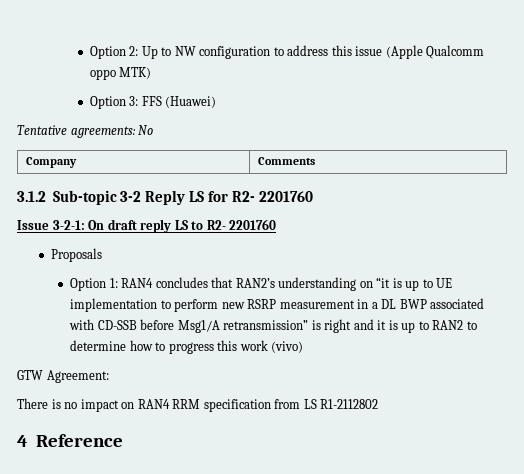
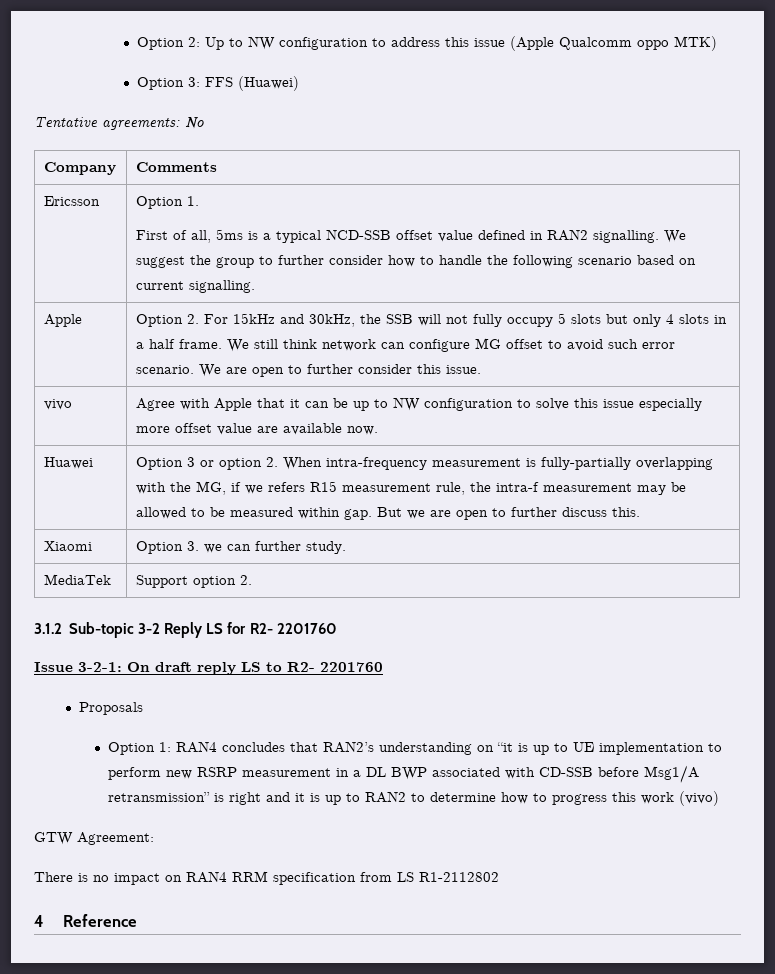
+ Ericsson | Option 1.
+ First of all, 5ms is a typical NCD-SSB offset value defined in RAN2 signalling. We suggest the group to further consider how to handle the following scenario based on current signalling.
+ Apple | Option 2. For 15kHz and 30kHz, the SSB will not fully occupy 5 slots but only 4 slots in a half frame. We still think network can configure MG offset to avoid such error scenario. We are open to further consider this issue.
+ vivo | Agree with Apple that it can be up to NW configuration to solve this issue especially more offset value are available now.
+ Huawei | Option 3 or option 2. When intra-frequency measurement is fully-partially overlapping with the MG, if we refers R15 measurement rule, the intra-f measurement may be allowed to be measured within gap. But we are open to further discuss this.
+ Xiaomi | Option 3. we can further study.
+ MediaTek | Support option 2.

